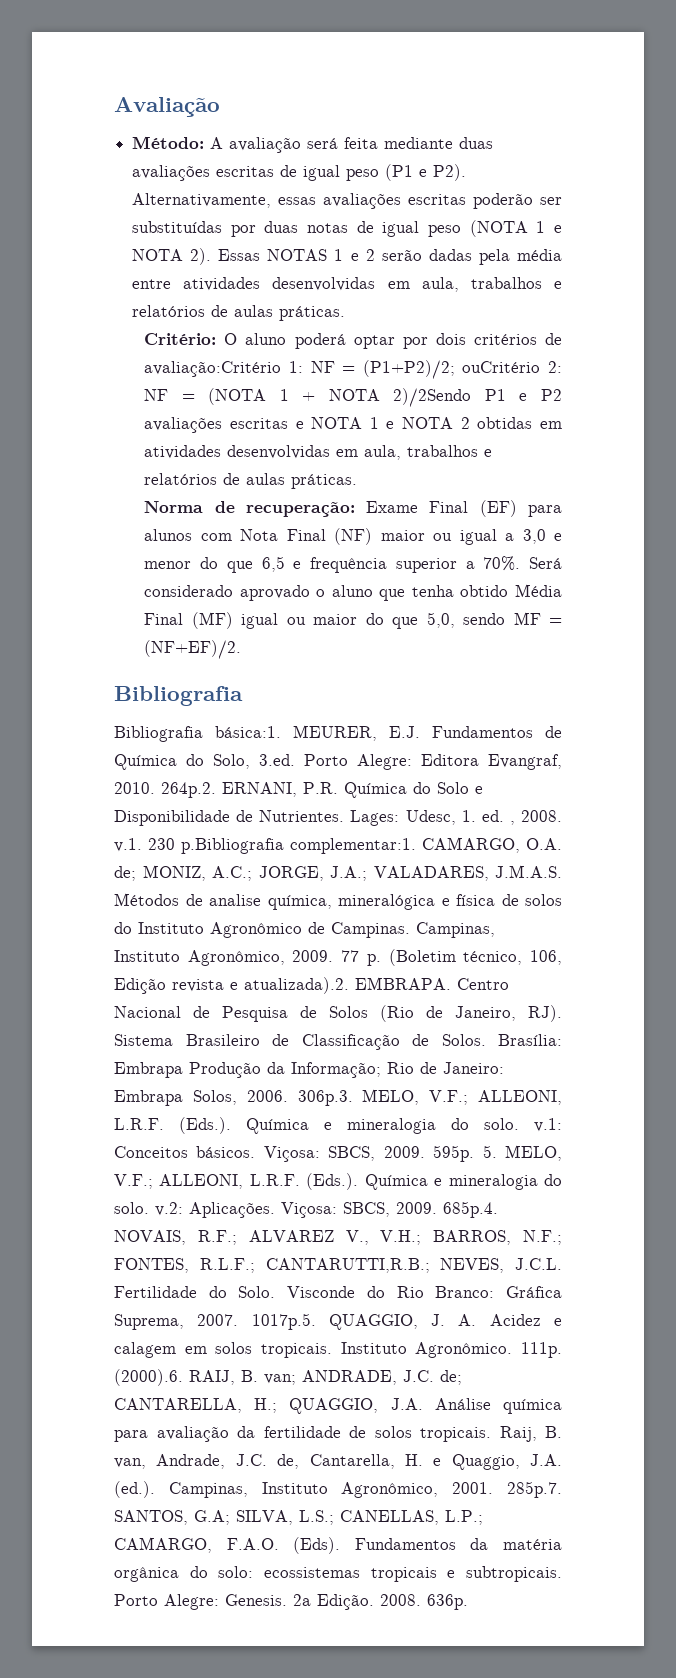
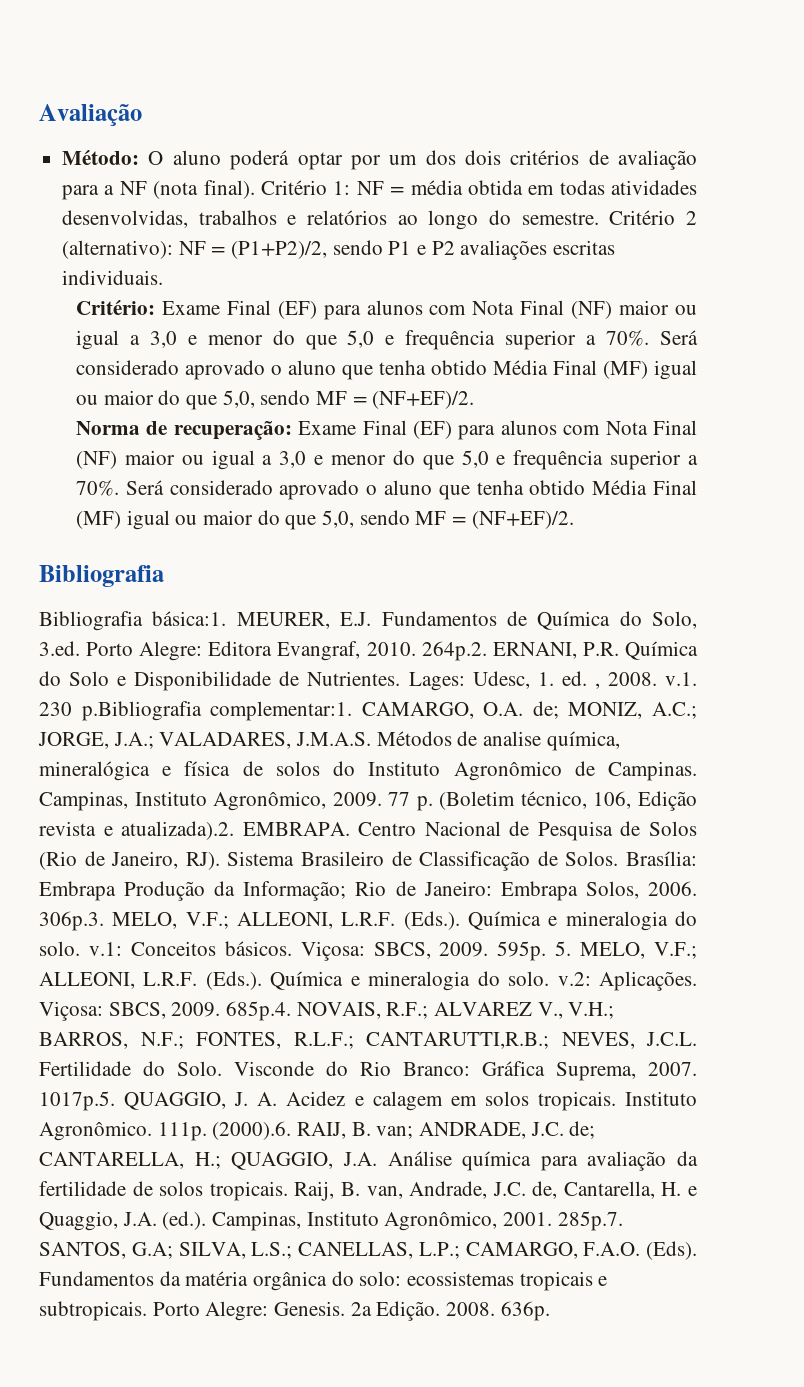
- Método: A avaliação será feita mediante duas avaliações escritas de igual peso (P1 e P2). Alternativamente, essas avaliações escritas poderão ser substituídas por duas notas de igual peso (NOTA 1 e NOTA 2). Essas NOTAS 1 e 2 serão dadas pela média entre atividades desenvolvidas em aula, trabalhos e relatórios de aulas práticas.
- Critério: O aluno poderá optar por dois critérios de avaliação:Critério 1: NF = (P1+P2)/2; ouCritério 2: NF = (NOTA 1 + NOTA 2)/2Sendo P1 e P2 avaliações escritas e NOTA 1 e NOTA 2 obtidas em atividades desenvolvidas em aula, trabalhos e relatórios de aulas práticas.
+ Método: O aluno poderá optar por um dos dois critérios de avaliação para a NF (nota final). Critério 1: NF = média obtida em todas atividades desenvolvidas, trabalhos e relatórios ao longo do semestre. Critério 2 (alternativo): NF = (P1+P2)/2, sendo P1 e P2 avaliações escritas individuais.
+ Critério: Exame Final (EF) para alunos com Nota Final (NF) maior ou igual a 3,0 e menor do que 5,0 e frequência superior a 70%. Será considerado aprovado o aluno que tenha obtido Média Final (MF) igual ou maior do que 5,0, sendo MF = (NF+EF)/2.
- Norma de recuperação: Exame Final (EF) para alunos com Nota Final (NF) maior ou igual a 3,0 e menor do que 6,5 e frequência superior a 70%.
+ Norma de recuperação: Exame Final (EF) para alunos com Nota Final (NF) maior ou igual a 3,0 e menor do que 5,0 e frequência superior a 70%.

